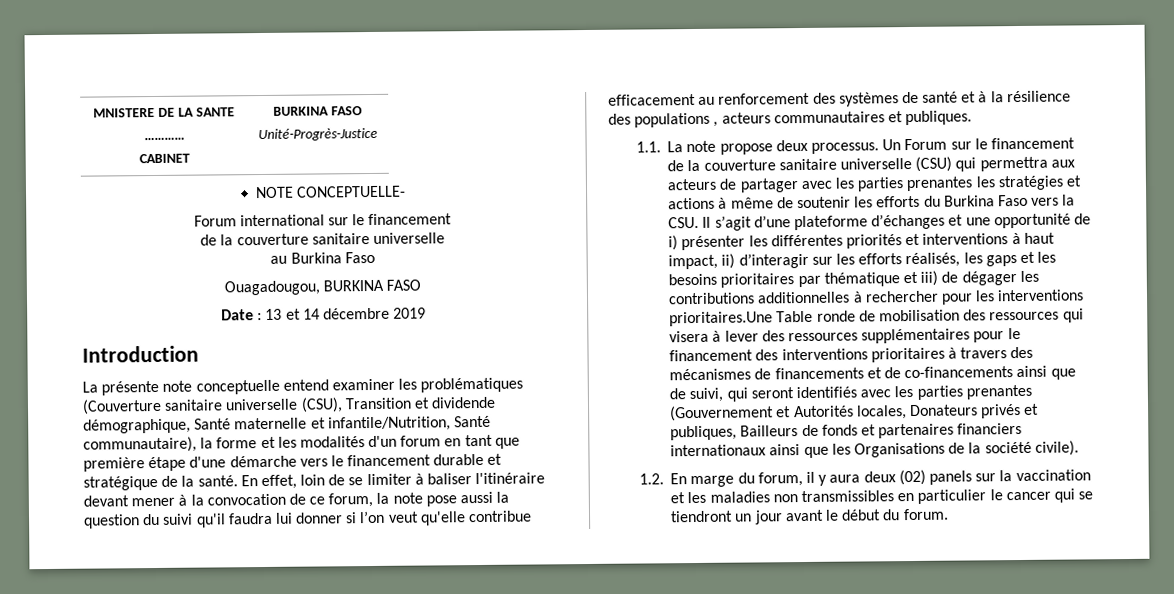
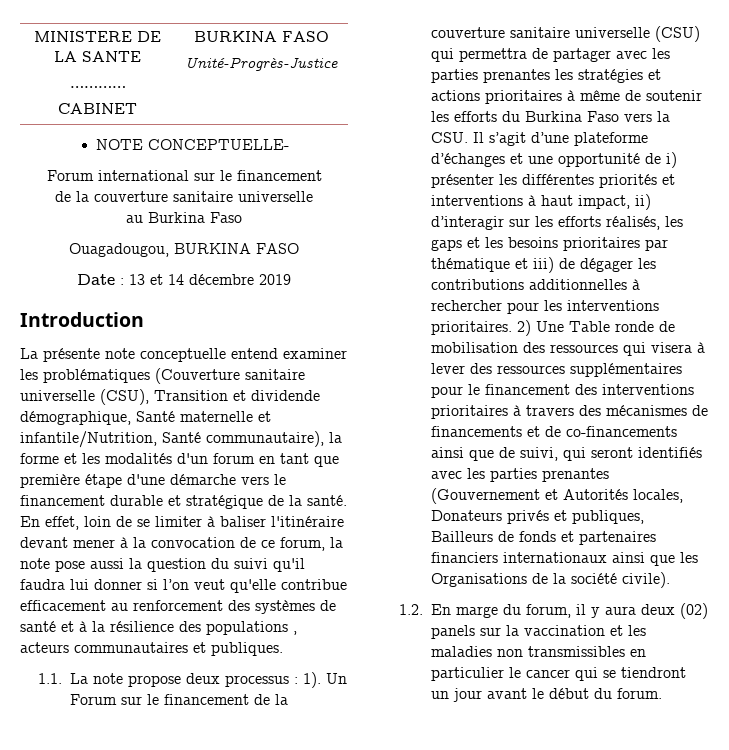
- MNISTERE DE LA SANTE
+ MINISTERE DE LA SANTE
- 1.1. La note propose deux processus.
+ 1.1. La note propose deux processus : 1).
- Un Forum sur le financement de la couverture sanitaire universelle (CSU) qui permettra aux acteurs de partager avec les parties prenantes les stratégies et actions à même de soutenir les efforts du Burkina Faso vers la CSU. Il s’agit d’une plateforme d’échanges et une opportunité de i) présenter les différentes priorités et interventions à haut impact, ii) d’interagir sur les efforts réalisés, les gaps et les besoins prioritaires par thématique et iii) de dégager les contributions additionnelles à rechercher pour les interventions prioritaires.Une Table ronde de mobilisation des ressources qui visera à lever des ressources supplémentaires pour le financement des interventions prioritaires à travers des mécanismes de financements et de co-financements ainsi que de suivi, qui seront identifiés avec les parties prenantes (Gouvernement et Autorités locales, Donateurs privés et publiques, Bailleurs de fonds et partenaires financiers internationaux ainsi que les Organisations de la société civile).
+ Un Forum sur le financement de la couverture sanitaire universelle (CSU) qui permettra de partager avec les parties prenantes les stratégies et actions prioritaires à même de soutenir les efforts du Burkina Faso vers la CSU. Il s’agit d’une plateforme d’échanges et une opportunité de i) présenter les différentes priorités et interventions à haut impact, ii) d’interagir sur les efforts réalisés, les gaps et les besoins prioritaires par thématique et iii) de dégager les contributions additionnelles à rechercher pour les interventions prioritaires. 2) Une Table ronde de mobilisation des ressources qui visera à lever des ressources supplémentaires pour le financement des interventions prioritaires à travers des mécanismes de financements et de co-financements ainsi que de suivi, qui seront identifiés avec les parties prenantes (Gouvernement et Autorités locales, Donateurs privés et publiques, Bailleurs de fonds et partenaires financiers internationaux ainsi que les Organisations de la société civile).

